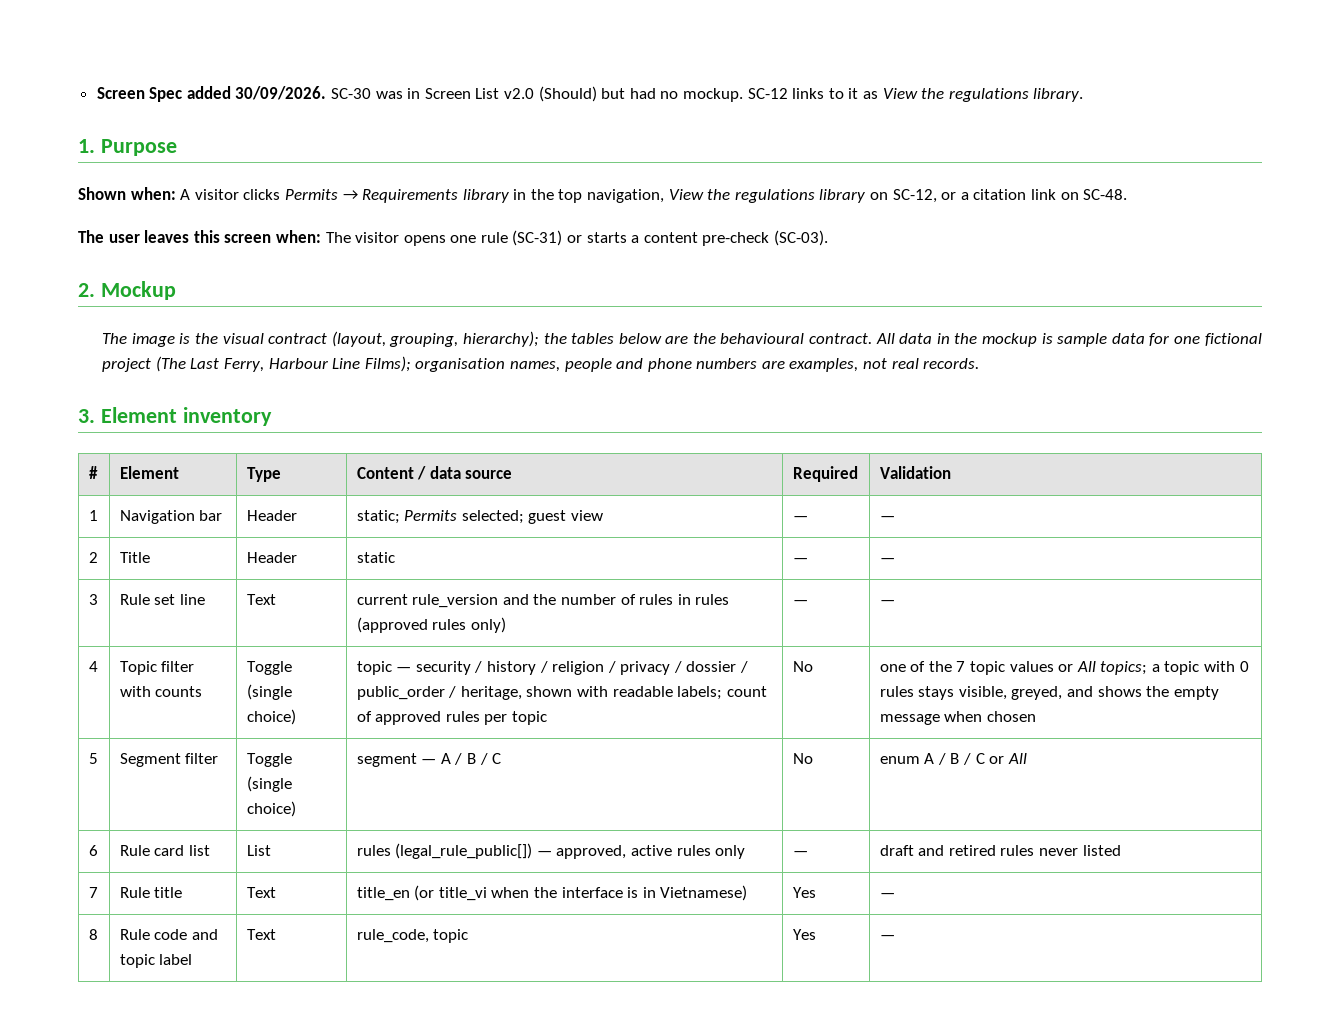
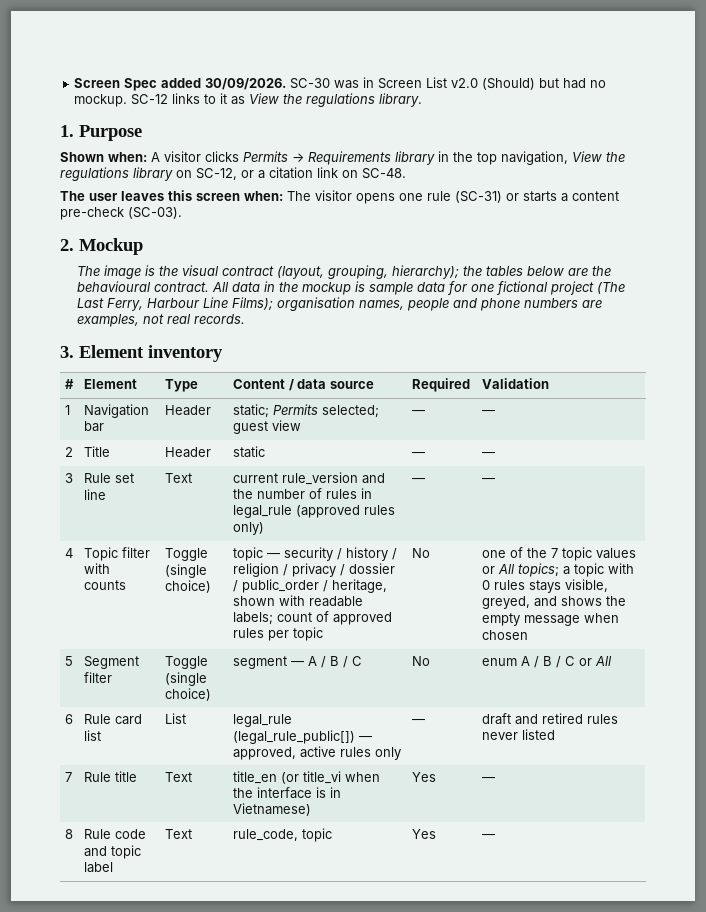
- 3 | Rule set line | Text | current rule_version and the number of rules in rules (approved rules only) | — | —
+ 3 | Rule set line | Text | current rule_version and the number of rules in legal_rule (approved rules only) | — | —
- 6 | Rule card list | List | rules (legal_rule_public[]) — approved, active rules only | — | draft and retired rules never listed
+ 6 | Rule card list | List | legal_rule (legal_rule_public[]) — approved, active rules only | — | draft and retired rules never listed

